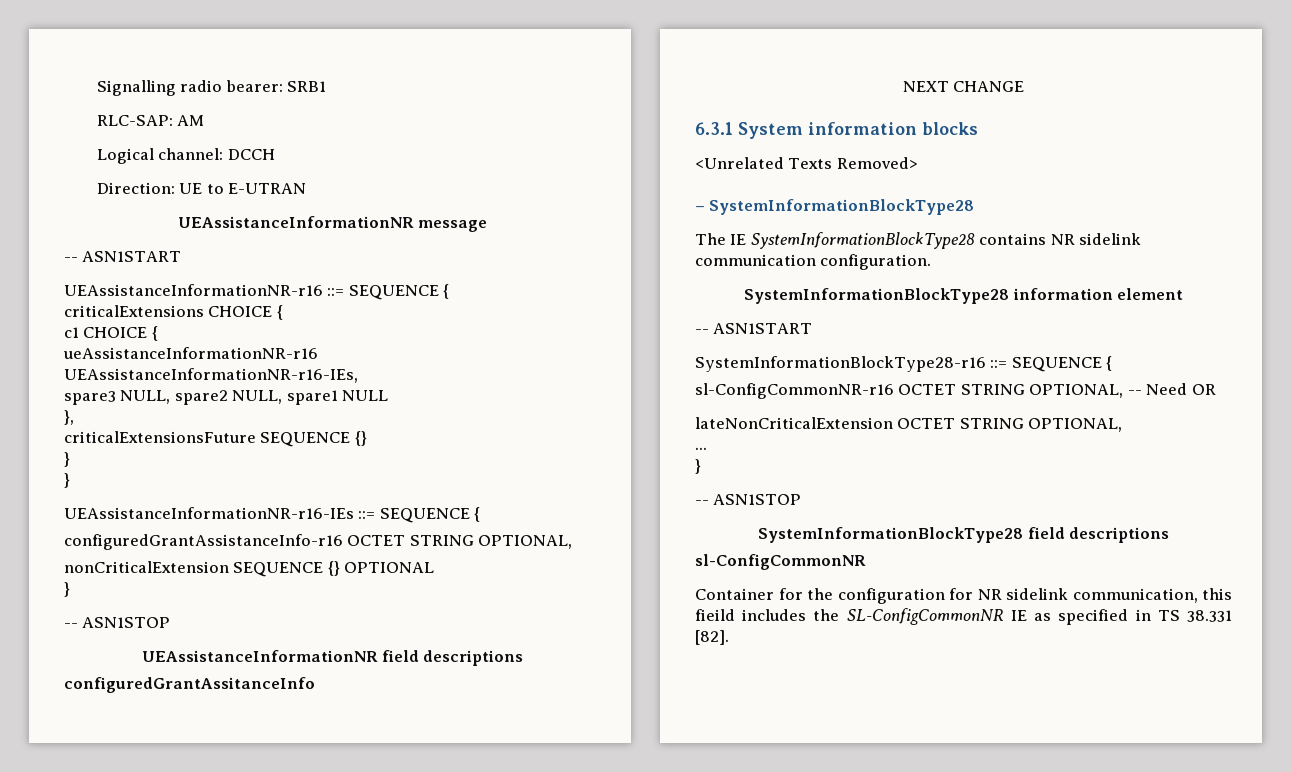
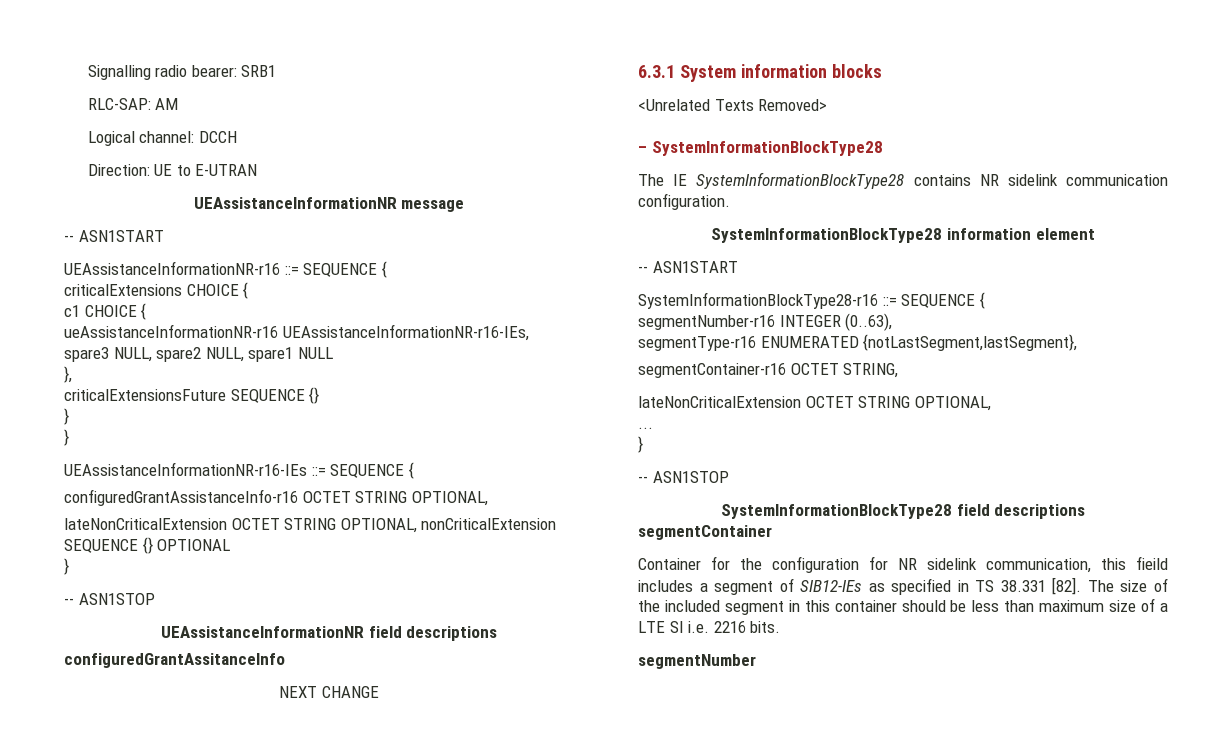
- nonCriticalExtension SEQUENCE {} OPTIONAL
+ lateNonCriticalExtension OCTET STRING OPTIONAL, nonCriticalExtension SEQUENCE {} OPTIONAL
- sl-ConfigCommonNR-r16 OCTET STRING OPTIONAL, -- Need OR
+ segmentNumber-r16 INTEGER (0..63),
+ segmentType-r16 ENUMERATED {notLastSegment,lastSegment},
+ segmentContainer-r16 OCTET STRING,
- sl-ConfigCommonNR
+ segmentContainer
- Container for the configuration for NR sidelink communication, this fieild includes the SL-ConfigCommonNR IE as specified in TS 38.331 [82].
+ Container for the configuration for NR sidelink communication, this fieild includes a segment of SIB12-IEs as specified in TS 38.331 [82].
+ The size of the included segment in this container should be less than maximum size of a LTE SI i.e. 2216 bits.
+ segmentNumber

